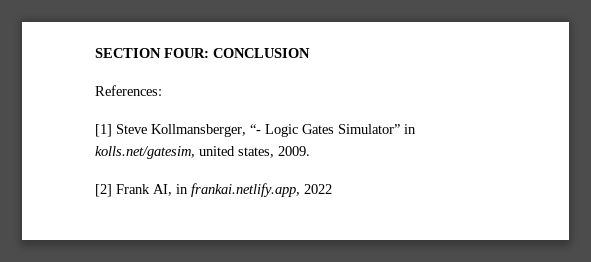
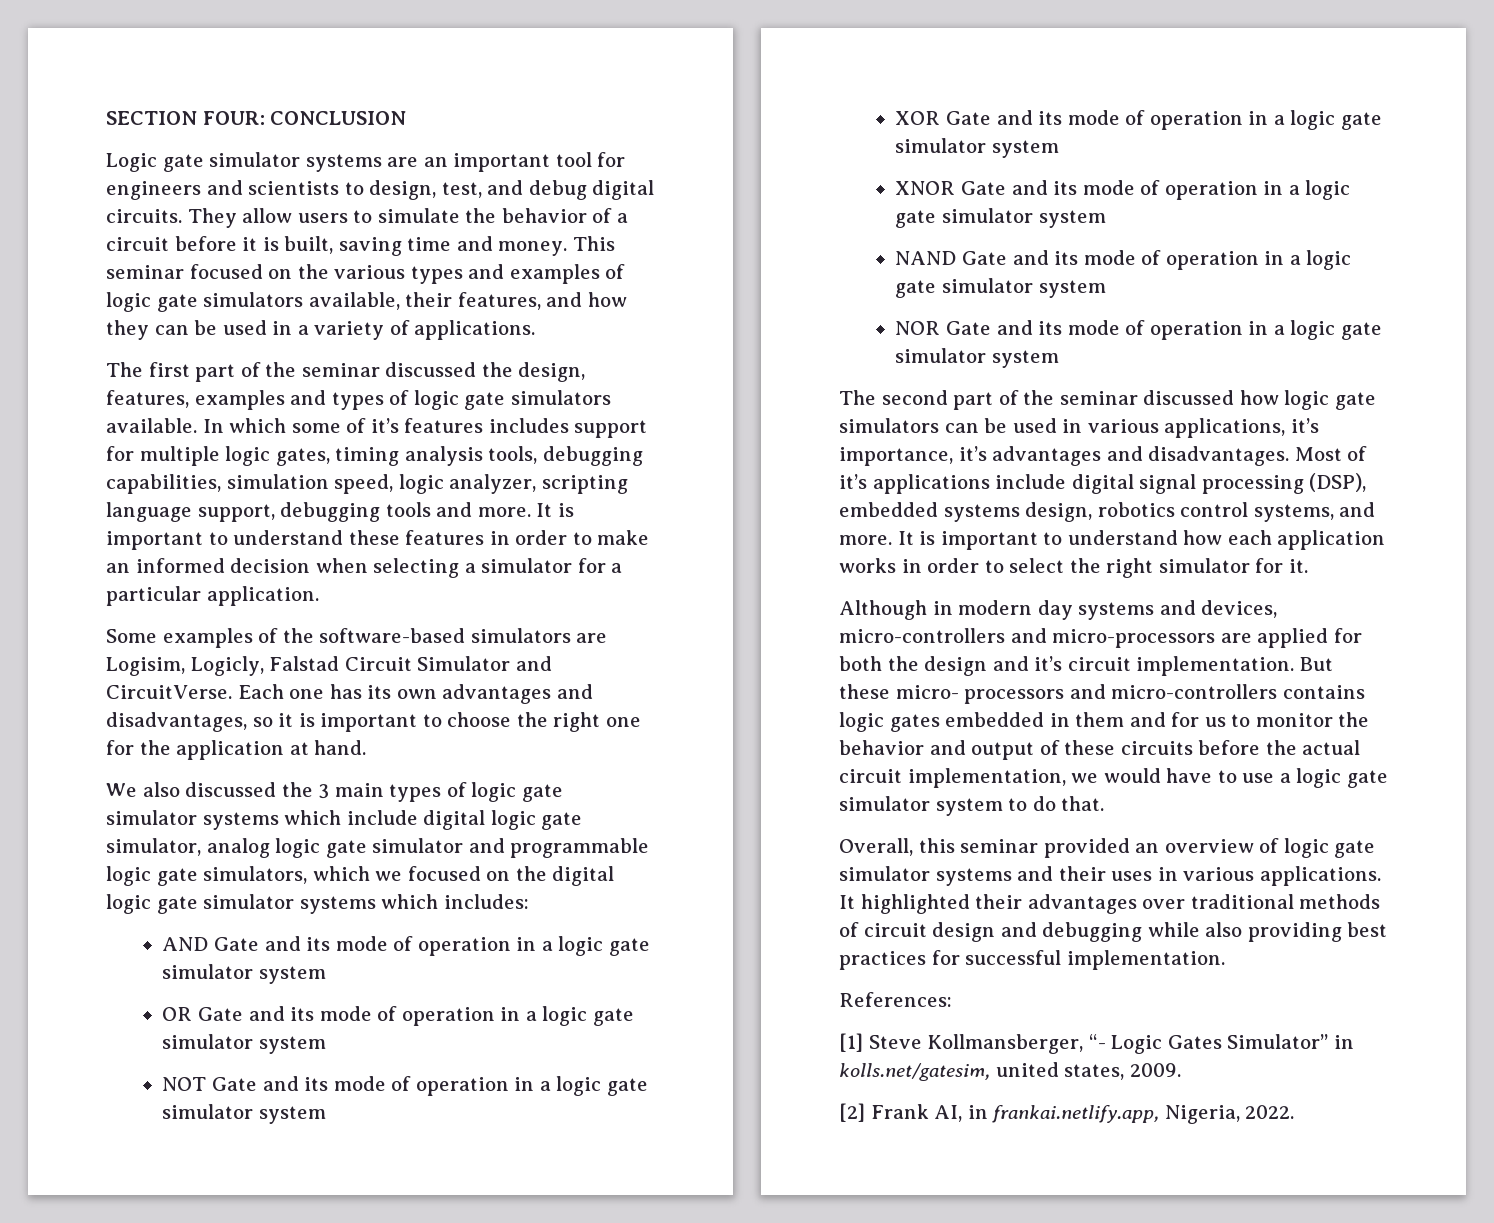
+ Logic gate simulator systems are an important tool for engineers and scientists to design, test, and debug digital circuits. They allow users to simulate the behavior of a circuit before it is built, saving time and money. This seminar focused on the various types and examples of logic gate simulators available, their features, and how they can be used in a variety of applications.
+ The first part of the seminar discussed the design, features, examples and types of logic gate simulators available. In which some of it’s features includes support for multiple logic gates, timing analysis tools, debugging capabilities, simulation speed, logic analyzer, scripting language support, debugging tools and more. It is important to understand these features in order to make an informed decision when selecting a simulator for a particular application.
+ Some examples of the software-based simulators are Logisim, Logicly, Falstad Circuit Simulator and CircuitVerse. Each one has its own advantages and disadvantages, so it is important to choose the right one for the application at hand.
+ We also discussed the 3 main types of logic gate simulator systems which include digital logic gate simulator, analog logic gate simulator and programmable logic gate simulators, which we focused on the digital logic gate simulator systems which includes:
+ AND Gate and its mode of operation in a logic gate simulator system
+ OR Gate and its mode of operation in a logic gate simulator system
+ NOT Gate and its mode of operation in a logic gate simulator system
+ XOR Gate and its mode of operation in a logic gate simulator system
+ XNOR Gate and its mode of operation in a logic gate simulator system
+ NAND Gate and its mode of operation in a logic gate simulator system
+ NOR Gate and its mode of operation in a logic gate simulator system
+ The second part of the seminar discussed how logic gate simulators can be used in various applications, it’s importance, it’s advantages and disadvantages. Most of it’s applications include digital signal processing (DSP), embedded systems design, robotics control systems, and more. It is important to understand how each application works in order to select the right simulator for it.
+ Although in modern day systems and devices, micro-controllers and micro-processors are applied for both the design and it’s circuit implementation. But these micro- processors and micro-controllers contains logic gates embedded in them and for us to monitor the behavior and output of these circuits before the actual circuit implementation, we would have to use a logic gate simulator system to do that.
+ Overall, this seminar provided an overview of logic gate simulator systems and their uses in various applications. It highlighted their advantages over traditional methods of circuit design and debugging while also providing best practices for successful implementation.
- [2] Frank AI, in frankai.netlify.app, 2022
+ [2] Frank AI, in frankai.netlify.app, Nigeria, 2022.

